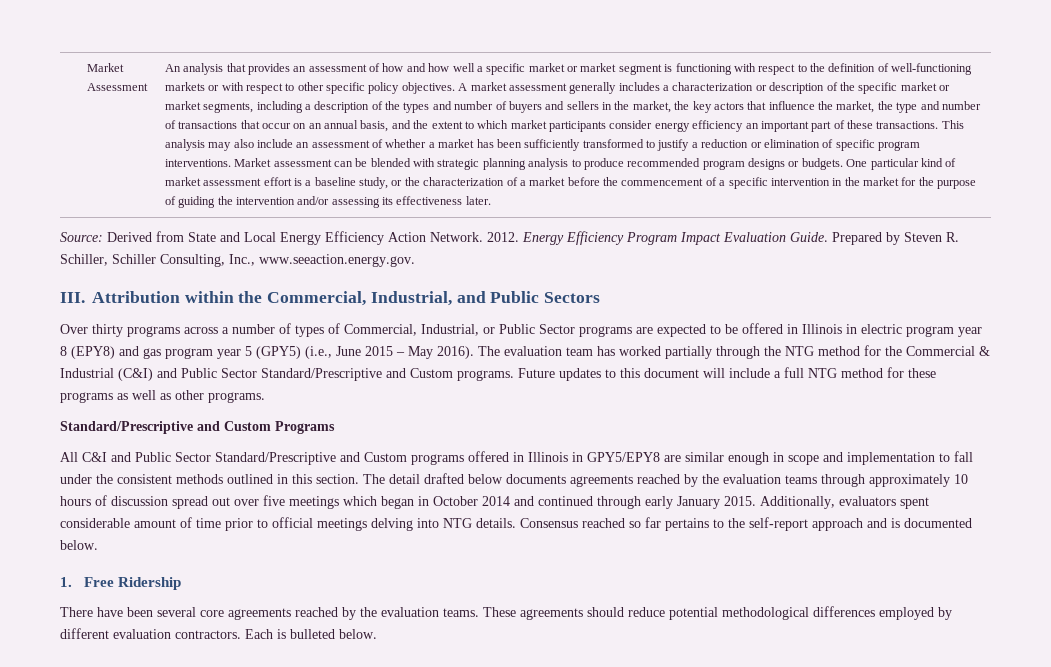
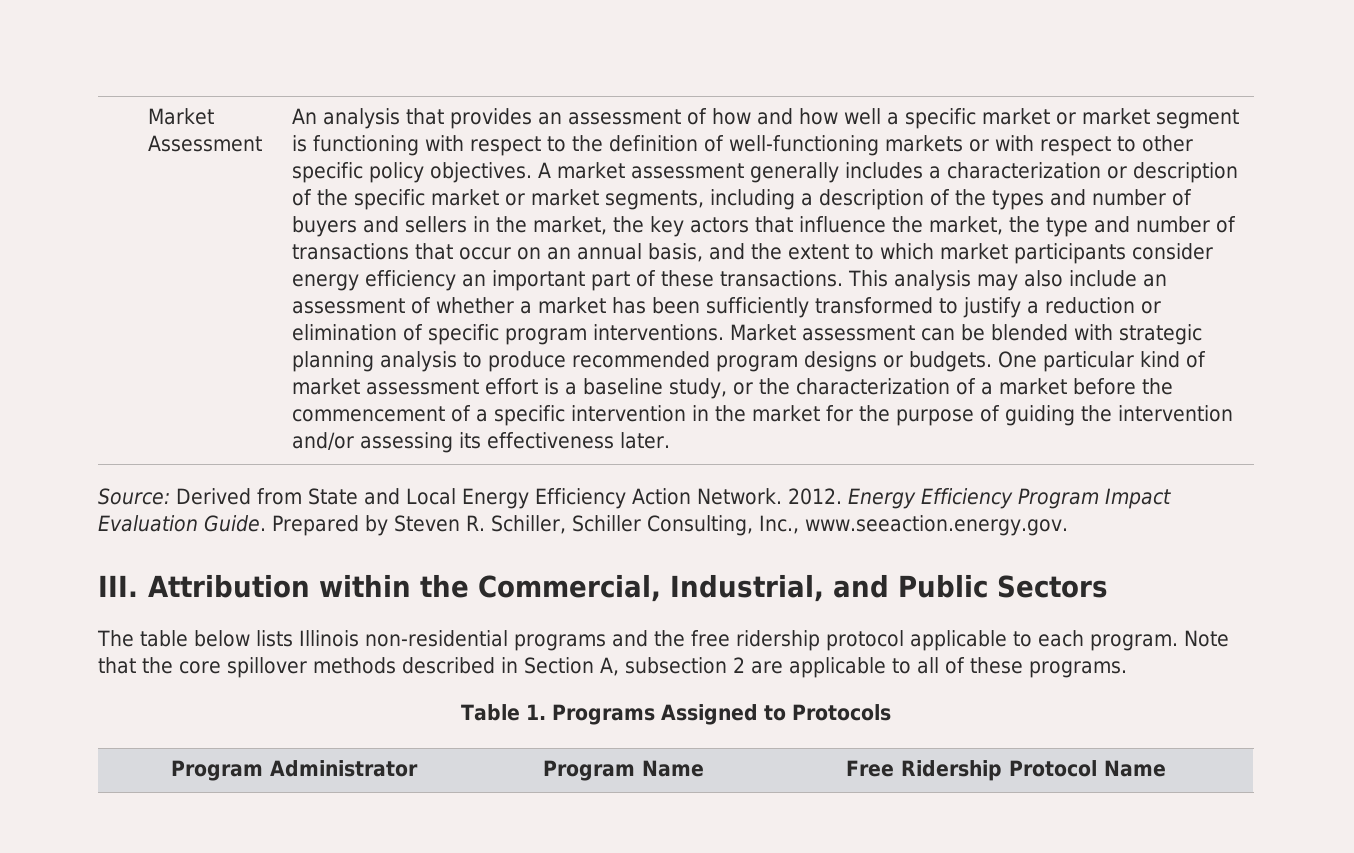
- Over thirty programs across a number of types of Commercial, Industrial, or Public Sector programs are expected to be offered in Illinois in electric program year 8 (EPY8) and gas program year 5 (GPY5) (i.e., June 2015 – May 2016). The evaluation team has worked partially through the NTG method for the Commercial & Industrial (C&I) and Public Sector Standard/Prescriptive and Custom programs. Future updates to this document will include a full NTG method for these programs as well as other programs.
- Standard/Prescriptive and Custom Programs
- All C&I and Public Sector Standard/Prescriptive and Custom programs offered in Illinois in GPY5/EPY8 are similar enough in scope and implementation to fall under the consistent methods outlined in this section. The detail drafted below documents agreements reached by the evaluation teams through approximately 10 hours of discussion spread out over five meetings which began in October 2014 and continued through early January 2015. Additionally, evaluators spent considerable amount of time prior to official meetings delving into NTG details. Consensus reached so far pertains to the self-report approach and is documented below.
- 1. Free Ridership
- There have been several core agreements reached by the evaluation teams. These agreements should reduce potential methodological differences employed by different evaluation contractors. Each is bulleted below.
+ The table below lists Illinois non-residential programs and the free ridership protocol applicable to each program. Note that the core spillover methods described in Section A, subsection 2 are applicable to all of these programs.
+ Table 1. Programs Assigned to Protocols
+ Program Administrator | Program Name | Free Ridership Protocol Name

